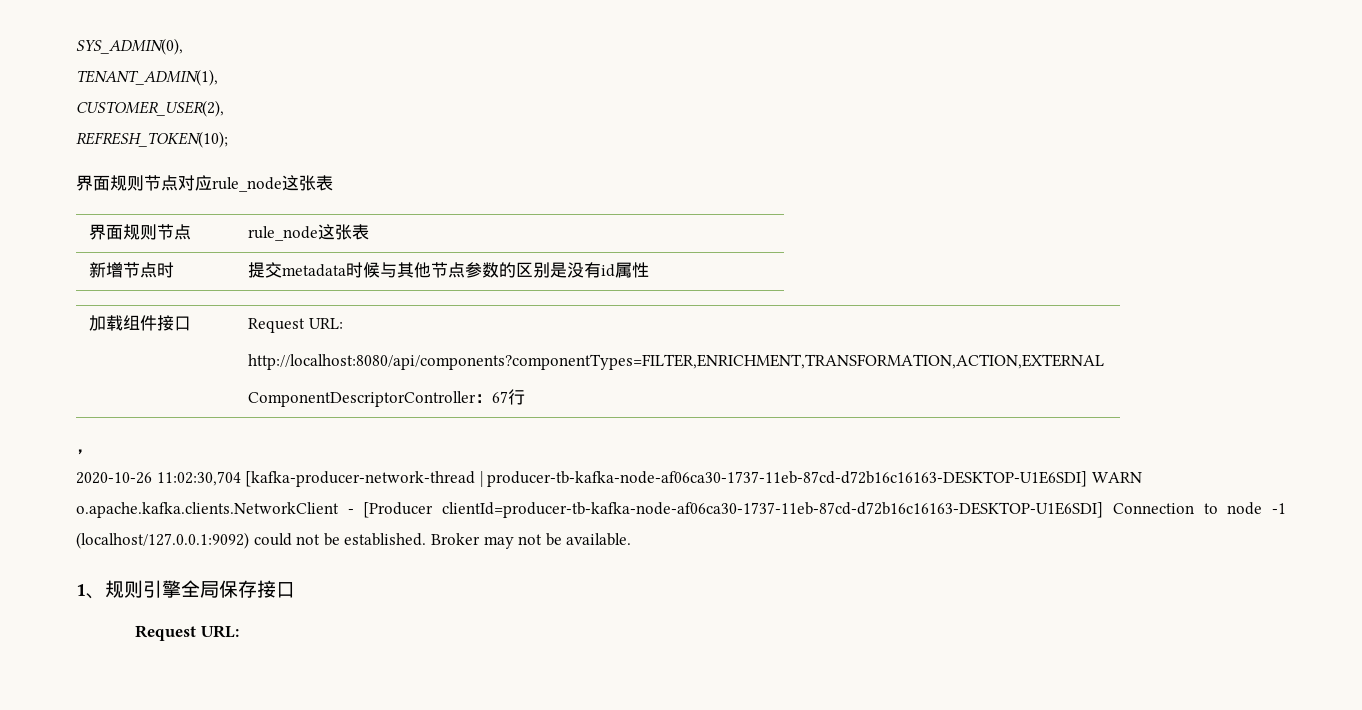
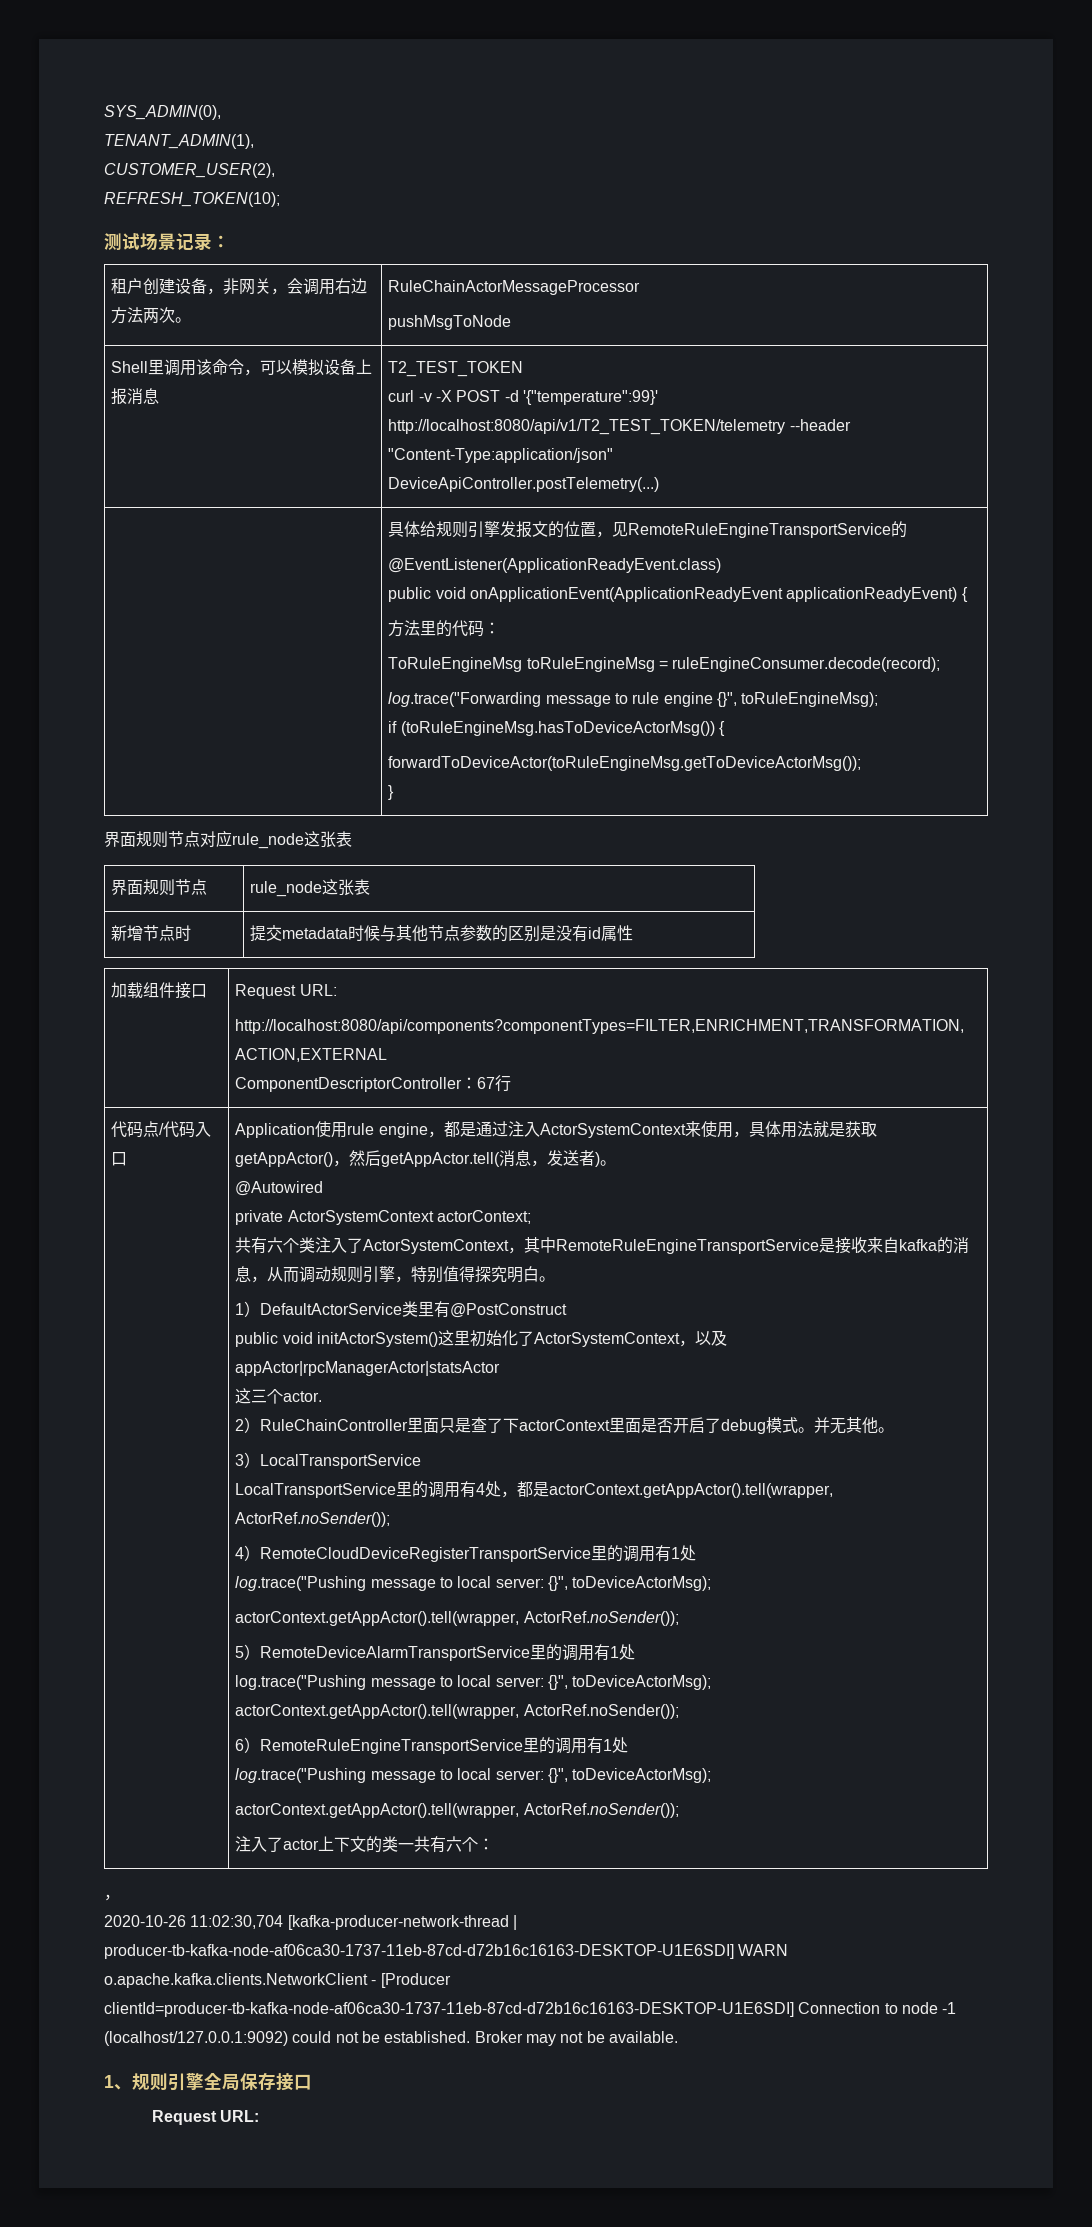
+ 测试场景记录：
+ 租户创建设备，非网关，会调用右边方法两次。 | RuleChainActorMessageProcessor
+ pushMsgToNode
+ Shell里调用该命令，可以模拟设备上报消息 | T2_TEST_TOKEN
+ curl -v -X POST -d '{"temperature":99}' http://localhost:8080/api/v1/T2_TEST_TOKEN/telemetry --header "Content-Type:application/json"
+ DeviceApiController.postTelemetry(...)
+ | 具体给规则引擎发报文的位置，见RemoteRuleEngineTransportService的
+ @EventListener(ApplicationReadyEvent.class)
+ public void onApplicationEvent(ApplicationReadyEvent applicationReadyEvent) {
+ 方法里的代码：
+ ToRuleEngineMsg toRuleEngineMsg = ruleEngineConsumer.decode(record);
+ log.trace("Forwarding message to rule engine {}", toRuleEngineMsg);
+ if (toRuleEngineMsg.hasToDeviceActorMsg()) {
+ forwardToDeviceActor(toRuleEngineMsg.getToDeviceActorMsg());
+ }
+ 代码点/代码入口 | Application使用rule engine，都是通过注入ActorSystemContext来使用，具体用法就是获取getAppActor()，然后getAppActor.tell(消息，发送者)。
+ @Autowired
+ private ActorSystemContext actorContext;
+ 共有六个类注入了ActorSystemContext，其中RemoteRuleEngineTransportService是接收来自kafka的消息，从而调动规则引擎，特别值得探究明白。
+ 1）DefaultActorService类里有@PostConstruct
+ public void initActorSystem()这里初始化了ActorSystemContext，以及appActor|rpcManagerActor|statsActor
+ 这三个actor.
+ 2）RuleChainController里面只是查了下actorContext里面是否开启了debug模式。并无其他。
+ 3）LocalTransportService
+ LocalTransportService里的调用有4处，都是actorContext.getAppActor().tell(wrapper, ActorRef.noSender());
+ 4）RemoteCloudDeviceRegisterTransportService里的调用有1处
+ log.trace("Pushing message to local server: {}", toDeviceActorMsg);
+ actorContext.getAppActor().tell(wrapper, ActorRef.noSender());
+ 5）RemoteDeviceAlarmTransportService里的调用有1处
+ log.trace("Pushing message to local server: {}", toDeviceActorMsg); actorContext.getAppActor().tell(wrapper, ActorRef.noSender());
+ 6）RemoteRuleEngineTransportService里的调用有1处
+ log.trace("Pushing message to local server: {}", toDeviceActorMsg);
+ actorContext.getAppActor().tell(wrapper, ActorRef.noSender());
+ 注入了actor上下文的类一共有六个：

